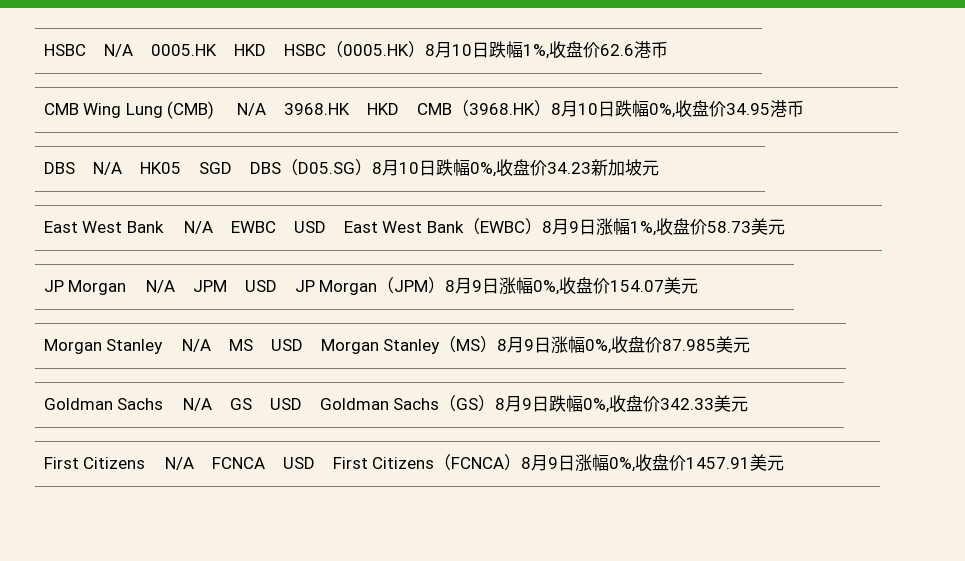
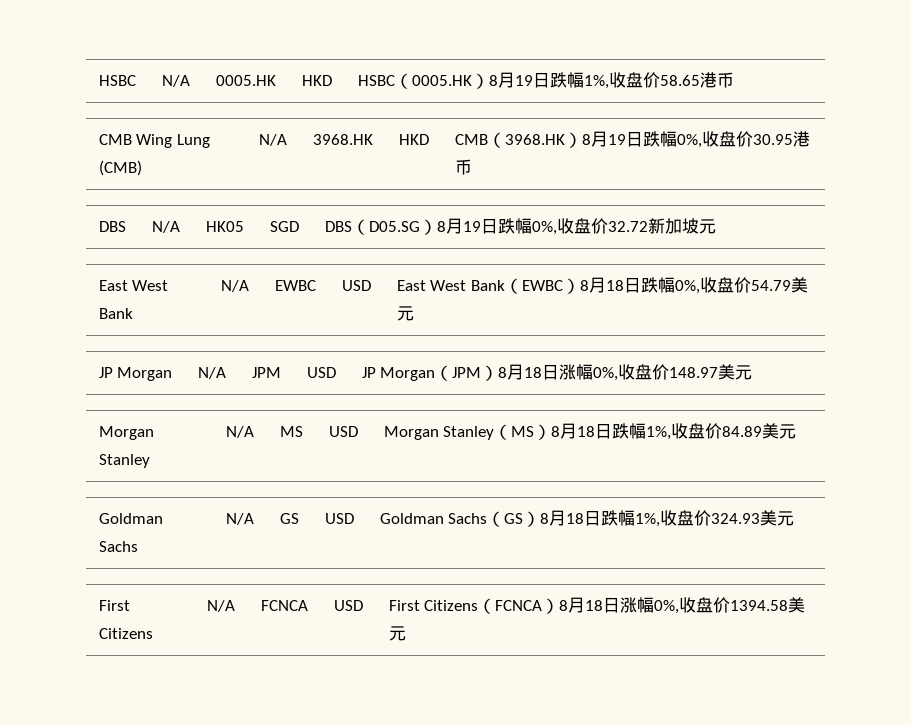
- HSBC | N/A | 0005.HK | HKD | HSBC（0005.HK）8月10日跌幅1%,收盘价62.6港币
+ HSBC | N/A | 0005.HK | HKD | HSBC（0005.HK）8月19日跌幅1%,收盘价58.65港币
- CMB Wing Lung (CMB) | N/A | 3968.HK | HKD | CMB（3968.HK）8月10日跌幅0%,收盘价34.95港币
+ CMB Wing Lung (CMB) | N/A | 3968.HK | HKD | CMB（3968.HK）8月19日跌幅0%,收盘价30.95港币
- DBS | N/A | HK05 | SGD | DBS（D05.SG）8月10日跌幅0%,收盘价34.23新加坡元
+ DBS | N/A | HK05 | SGD | DBS（D05.SG）8月19日跌幅0%,收盘价32.72新加坡元
- East West Bank | N/A | EWBC | USD | East West Bank（EWBC）8月9日涨幅1%,收盘价58.73美元
+ East West Bank | N/A | EWBC | USD | East West Bank（EWBC）8月18日跌幅0%,收盘价54.79美元
- JP Morgan | N/A | JPM | USD | JP Morgan（JPM）8月9日涨幅0%,收盘价154.07美元
+ JP Morgan | N/A | JPM | USD | JP Morgan（JPM）8月18日涨幅0%,收盘价148.97美元
- Morgan Stanley | N/A | MS | USD | Morgan Stanley（MS）8月9日涨幅0%,收盘价87.985美元
+ Morgan Stanley | N/A | MS | USD | Morgan Stanley（MS）8月18日跌幅1%,收盘价84.89美元
- Goldman Sachs | N/A | GS | USD | Goldman Sachs（GS）8月9日跌幅0%,收盘价342.33美元
+ Goldman Sachs | N/A | GS | USD | Goldman Sachs（GS）8月18日跌幅1%,收盘价324.93美元
- First Citizens | N/A | FCNCA | USD | First Citizens（FCNCA）8月9日涨幅0%,收盘价1457.91美元
+ First Citizens | N/A | FCNCA | USD | First Citizens（FCNCA）8月18日涨幅0%,收盘价1394.58美元

